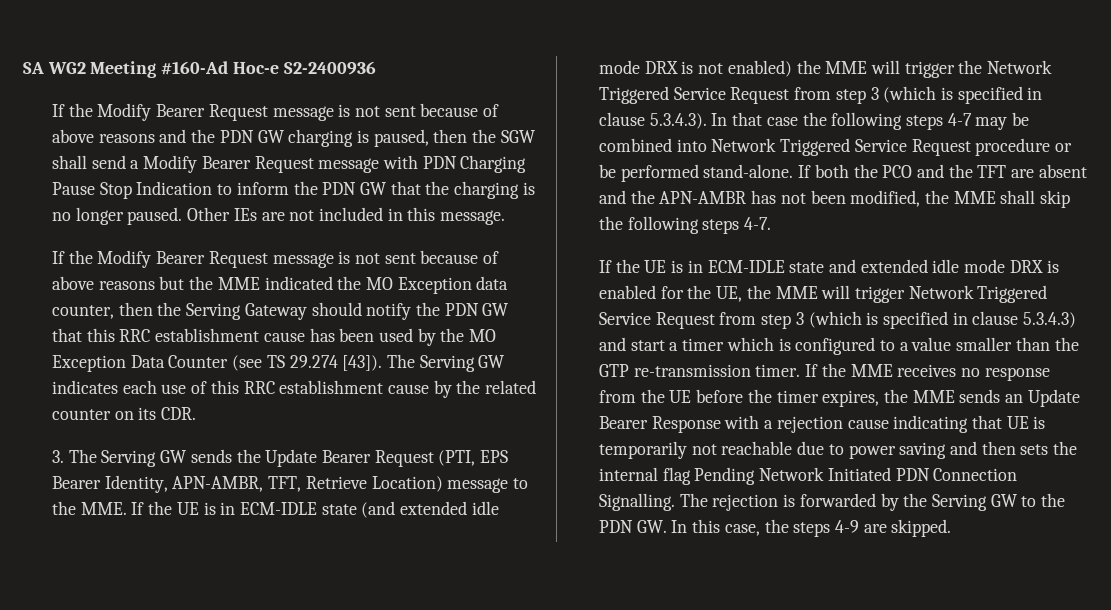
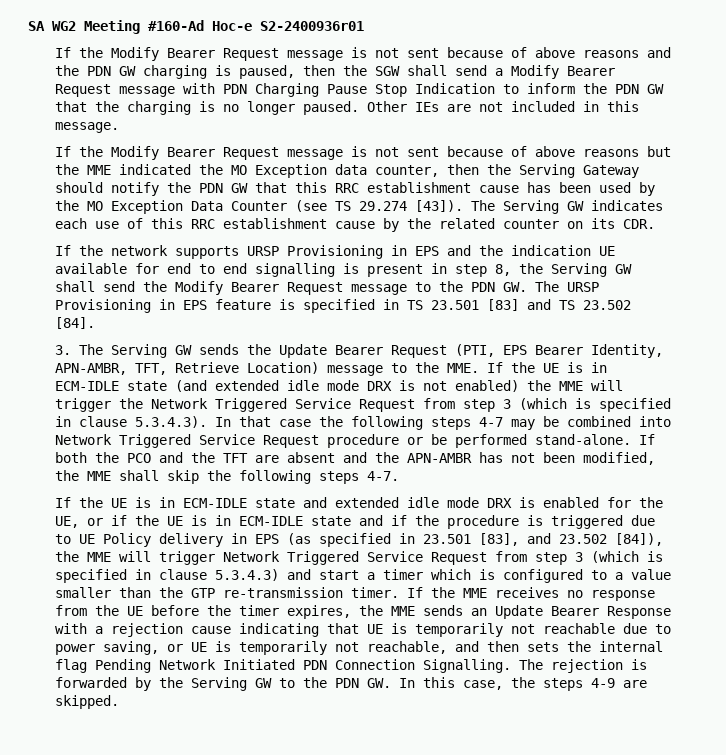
- SA WG2 Meeting #160-Ad Hoc-e S2-2400936
+ SA WG2 Meeting #160-Ad Hoc-e S2-2400936r01
+ If the network supports URSP Provisioning in EPS and the indication UE available for end to end signalling is present in step 8, the Serving GW shall send the Modify Bearer Request message to the PDN GW. The URSP Provisioning in EPS feature is specified in TS 23.501 [83] and TS 23.502 [84].
- If the UE is in ECM-IDLE state and extended idle mode DRX is enabled for the UE, the MME will trigger Network Triggered Service Request from step 3 (which is specified in clause 5.3.4.3) and start a timer which is configured to a value smaller than the GTP re-transmission timer.
+ If the UE is in ECM-IDLE state and extended idle mode DRX is enabled for the UE, or if the UE is in ECM-IDLE state and if the procedure is triggered due to UE Policy delivery in EPS (as specified in 23.501 [83], and 23.502 [84]), the MME will trigger Network Triggered Service Request from step 3 (which is specified in clause 5.3.4.3) and start a timer which is configured to a value smaller than the GTP re-transmission timer.
- If the MME receives no response from the UE before the timer expires, the MME sends an Update Bearer Response with a rejection cause indicating that UE is temporarily not reachable due to power saving and then sets the internal flag Pending Network Initiated PDN Connection Signalling.
+ If the MME receives no response from the UE before the timer expires, the MME sends an Update Bearer Response with a rejection cause indicating that UE is temporarily not reachable due to power saving, or UE is temporarily not reachable, and then sets the internal flag Pending Network Initiated PDN Connection Signalling.

